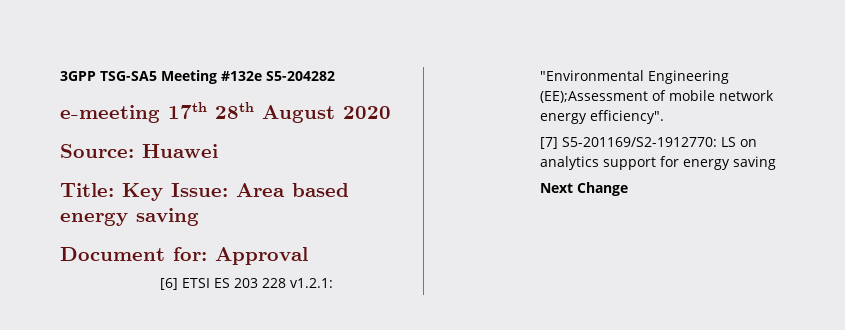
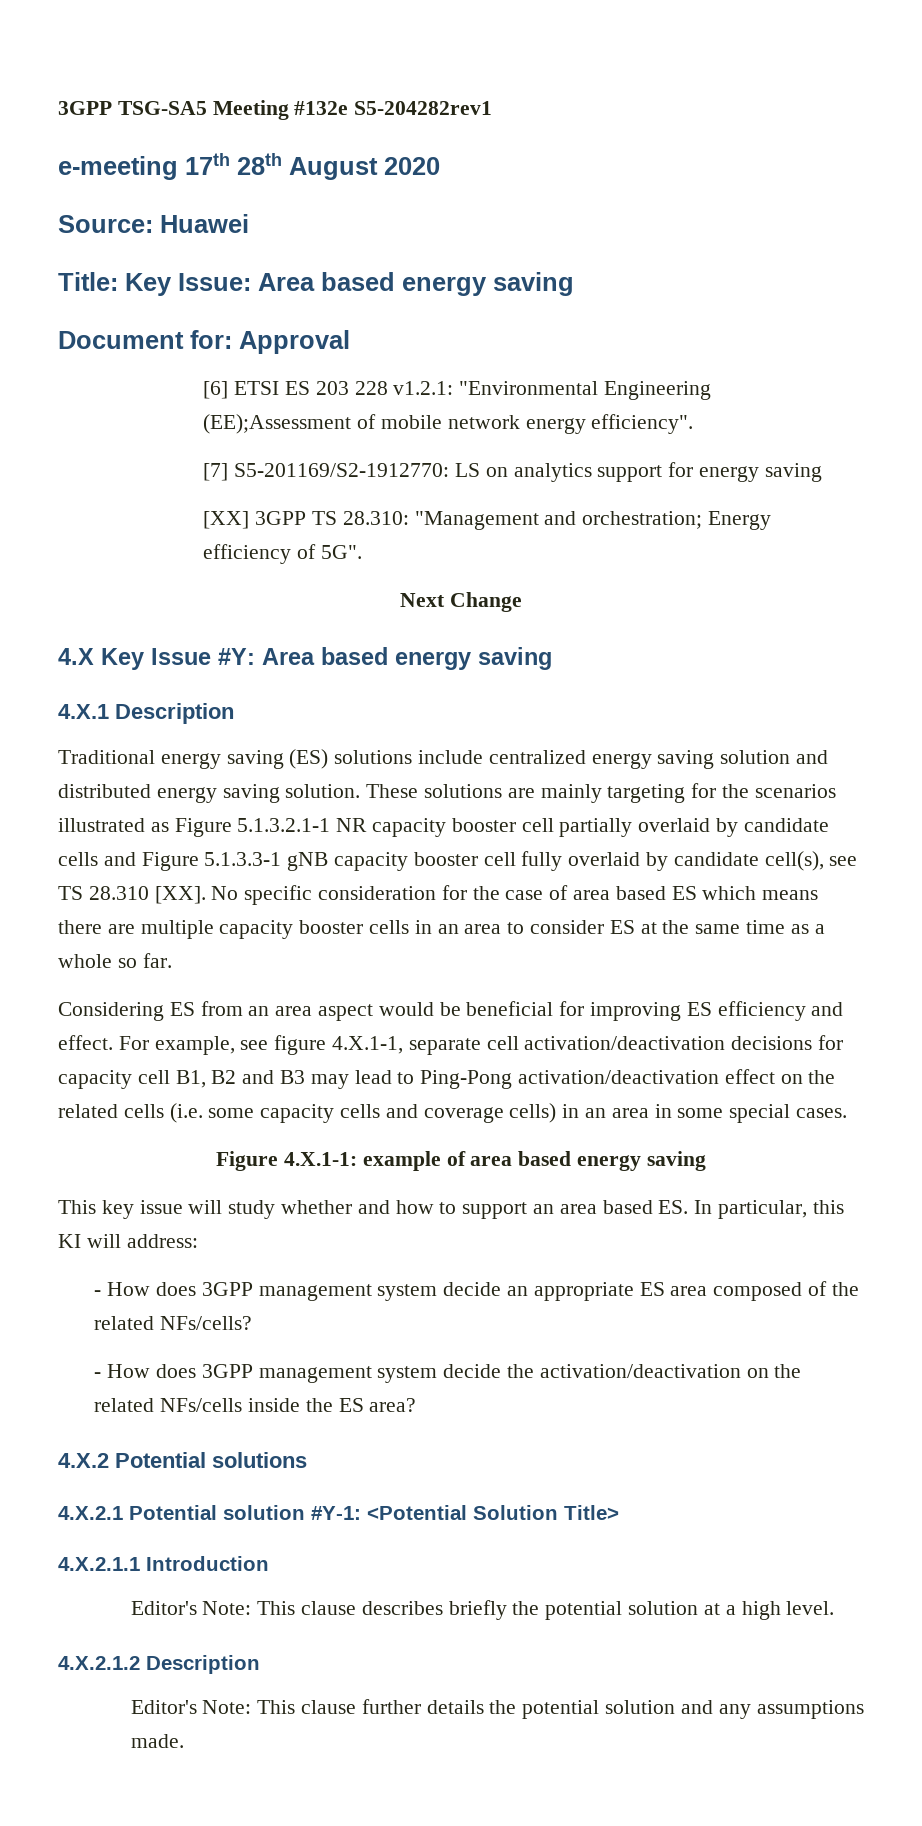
- 3GPP TSG-SA5 Meeting #132e S5-204282
+ 3GPP TSG-SA5 Meeting #132e S5-204282rev1
+ [XX] 3GPP TS 28.310: "Management and orchestration; Energy efficiency of 5G".
  Next Change
+ 4.X Key Issue #Y: Area based energy saving
+ 4.X.1 Description
+ Traditional energy saving (ES) solutions include centralized energy saving solution and distributed energy saving solution. These solutions are mainly targeting for the scenarios illustrated as Figure 5.1.3.2.1-1 NR capacity booster cell partially overlaid by candidate cells and Figure 5.1.3.3-1 gNB capacity booster cell fully overlaid by candidate cell(s), see TS 28.310 [XX]. No specific consideration for the case of area based ES which means there are multiple capacity booster cells in an area to consider ES at the same time as a whole so far.
+ Considering ES from an area aspect would be beneficial for improving ES efficiency and effect. For example, see figure 4.X.1-1, separate cell activation/deactivation decisions for capacity cell B1, B2 and B3 may lead to Ping-Pong activation/deactivation effect on the related cells (i.e. some capacity cells and coverage cells) in an area in some special cases.
+ Figure 4.X.1-1: example of area based energy saving
+ This key issue will study whether and how to support an area based ES. In particular, this KI will address:
+ - How does 3GPP management system decide an appropriate ES area composed of the related NFs/cells?
+ - How does 3GPP management system decide the activation/deactivation on the related NFs/cells inside the ES area?
+ 4.X.2 Potential solutions
+ 4.X.2.1 Potential solution #Y-1: <Potential Solution Title>
+ 4.X.2.1.1 Introduction
+ Editor's Note: This clause describes briefly the potential solution at a high level.
+ 4.X.2.1.2 Description
+ Editor's Note: This clause further details the potential solution and any assumptions made.

